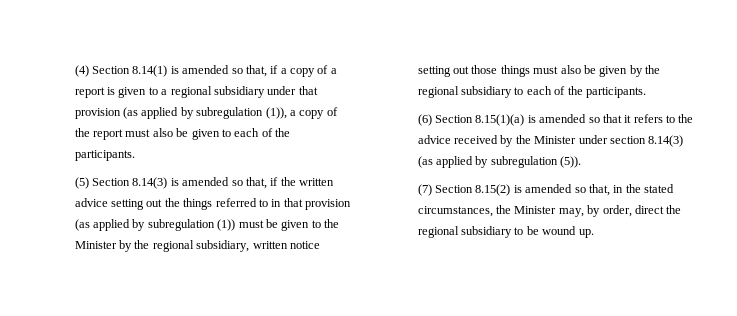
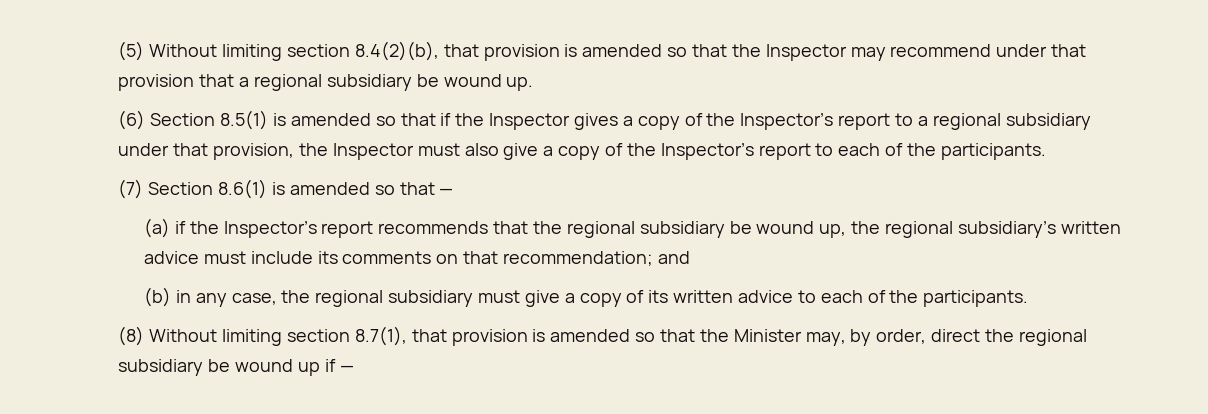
- (4) Section 8.14(1) is amended so that, if a copy of a report is given to a regional subsidiary under that provision (as applied by subregulation (1)), a copy of the report must also be given to each of the participants.
- (5) Section 8.14(3) is amended so that, if the written advice setting out the things referred to in that provision (as applied by subregulation (1)) must be given to the Minister by the regional subsidiary, written notice setting out those things must also be given by the regional subsidiary to each of the participants.
- (6) Section 8.15(1)(a) is amended so that it refers to the advice received by the Minister under section 8.14(3) (as applied by subregulation (5)).
- (7) Section 8.15(2) is amended so that, in the stated circumstances, the Minister may, by order, direct the regional subsidiary to be wound up.
+ (5) Without limiting section 8.4(2)(b), that provision is amended so that the Inspector may recommend under that provision that a regional subsidiary be wound up.
+ (6) Section 8.5(1) is amended so that if the Inspector gives a copy of the Inspector’s report to a regional subsidiary under that provision, the Inspector must also give a copy of the Inspector’s report to each of the participants.
+ (7) Section 8.6(1) is amended so that —
+ (a) if the Inspector’s report recommends that the regional subsidiary be wound up, the regional subsidiary’s written advice must include its comments on that recommendation; and
+ (b) in any case, the regional subsidiary must give a copy of its written advice to each of the participants.
+ (8) Without limiting section 8.7(1), that provision is amended so that the Minister may, by order, direct the regional subsidiary be wound up if —

